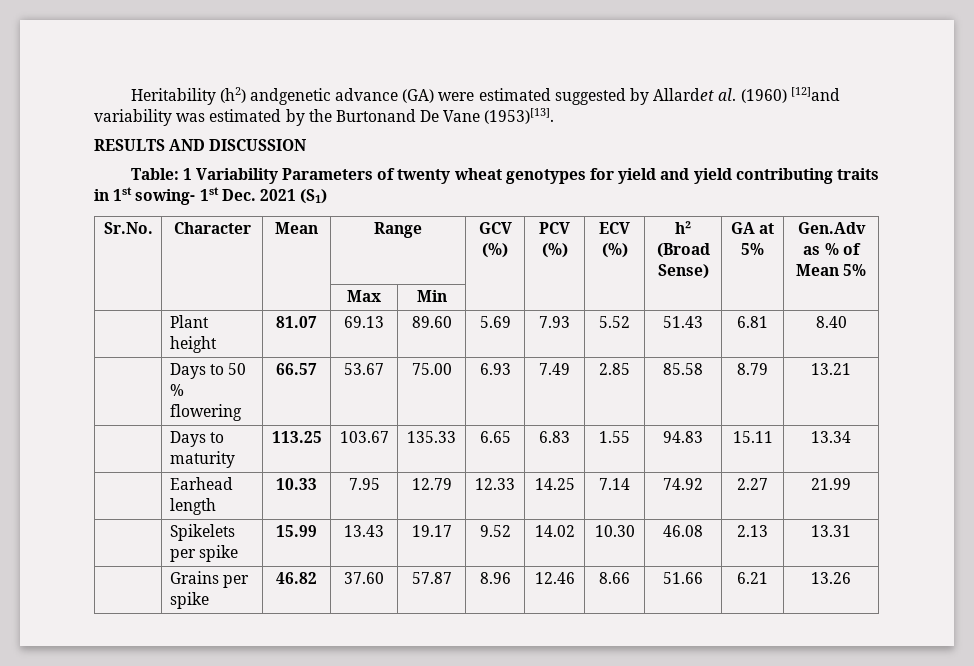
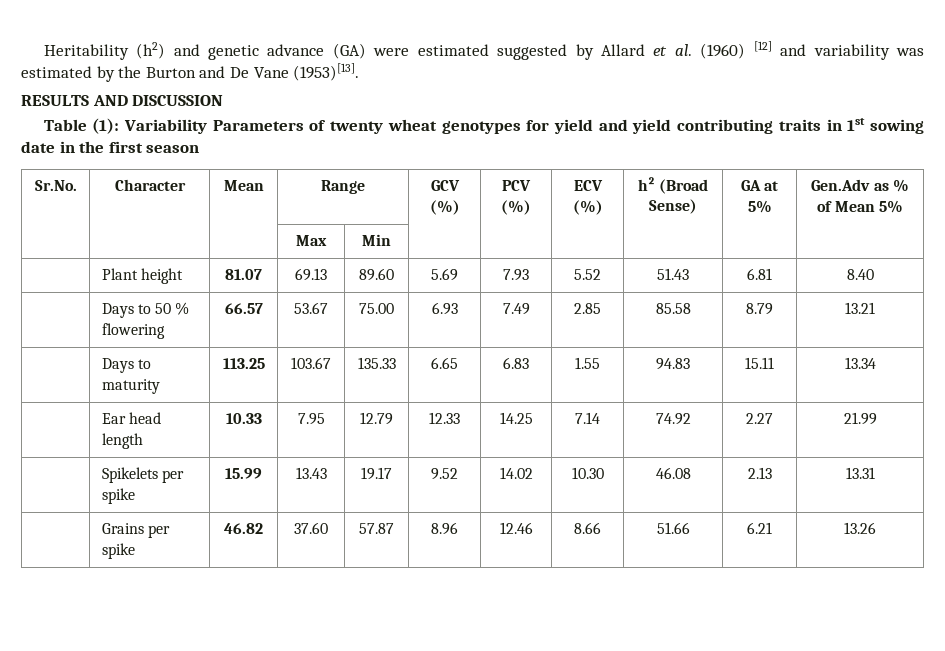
- Heritability (h2) andgenetic advance (GA) were estimated suggested by Allardet al. (1960) [12]and variability was estimated by the Burtonand De Vane (1953)[13].
+ Heritability (h2) and genetic advance (GA) were estimated suggested by Allard et al. (1960) [12] and variability was estimated by the Burton and De Vane (1953)[13].
- Table: 1 Variability Parameters of twenty wheat genotypes for yield and yield contributing traits in 1st sowing- 1st Dec. 2021 (S1)
+ Table (1): Variability Parameters of twenty wheat genotypes for yield and yield contributing traits in 1st sowing date in the first season
- | Earhead length | 10.33 | 7.95 | 12.79 | 12.33 | 14.25 | 7.14 | 74.92 | 2.27 | 21.99
+ | Ear head length | 10.33 | 7.95 | 12.79 | 12.33 | 14.25 | 7.14 | 74.92 | 2.27 | 21.99

